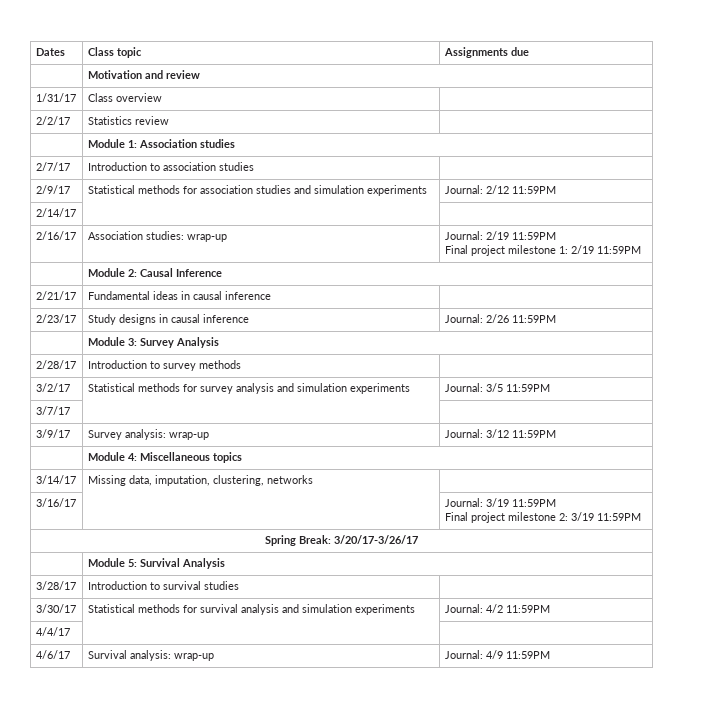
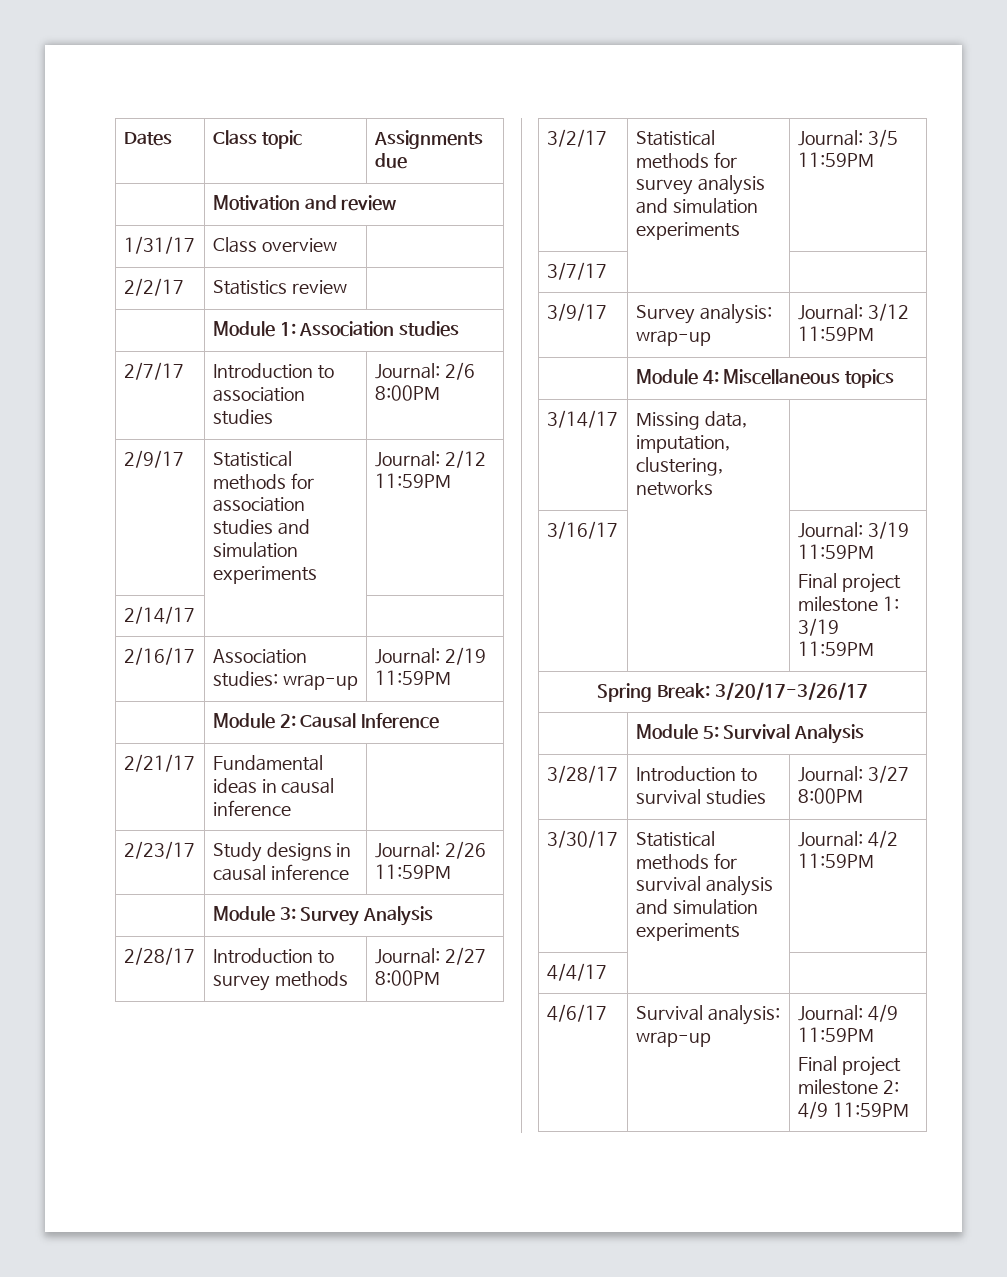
- 2/7/17 | Introduction to association studies |
+ 2/7/17 | Introduction to association studies | Journal: 2/6 8:00PM
  2/16/17 | Association studies: wrap-up | Journal: 2/19 11:59PM
- Final project milestone 1: 2/19 11:59PM
- 2/28/17 | Introduction to survey methods |
+ 2/28/17 | Introduction to survey methods | Journal: 2/27 8:00PM
  3/16/17 | | Journal: 3/19 11:59PM
- Final project milestone 2: 3/19 11:59PM
+ Final project milestone 1: 3/19 11:59PM
- 3/28/17 | Introduction to survival studies |
+ 3/28/17 | Introduction to survival studies | Journal: 3/27 8:00PM
  4/6/17 | Survival analysis: wrap-up | Journal: 4/9 11:59PM
+ Final project milestone 2: 4/9 11:59PM

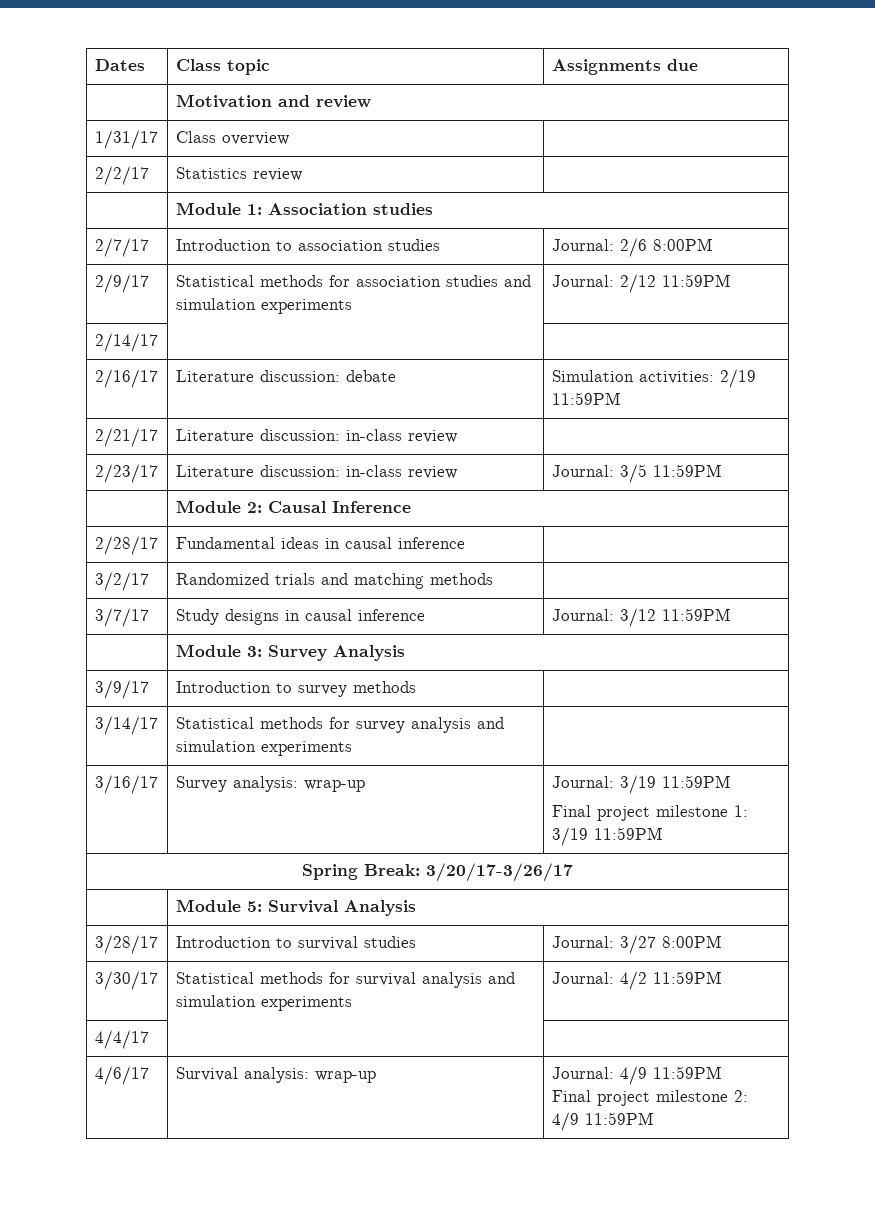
- 2/16/17 | Association studies: wrap-up | Journal: 2/19 11:59PM
+ 2/16/17 | Literature discussion: debate | Simulation activities: 2/19 11:59PM
+ 2/21/17 | Literature discussion: in-class review |
+ 2/23/17 | Literature discussion: in-class review | Journal: 3/5 11:59PM
- 2/21/17 | Fundamental ideas in causal inference |
+ 2/28/17 | Fundamental ideas in causal inference |
- 2/23/17 | Study designs in causal inference | Journal: 2/26 11:59PM
+ 3/2/17 | Randomized trials and matching methods |
+ 3/7/17 | Study designs in causal inference | Journal: 3/12 11:59PM
- 2/28/17 | Introduction to survey methods | Journal: 2/27 8:00PM
- 3/2/17 | Statistical methods for survey analysis and simulation experiments | Journal: 3/5 11:59PM
- 3/7/17 | |
- 3/9/17 | Survey analysis: wrap-up | Journal: 3/12 11:59PM
- | Module 4: Miscellaneous topics
- 3/14/17 | Missing data, imputation, clustering, networks |
- 3/16/17 | | Journal: 3/19 11:59PM
+ 3/9/17 | Introduction to survey methods |
+ 3/14/17 | Statistical methods for survey analysis and simulation experiments |
+ 3/16/17 | Survey analysis: wrap-up | Journal: 3/19 11:59PM

